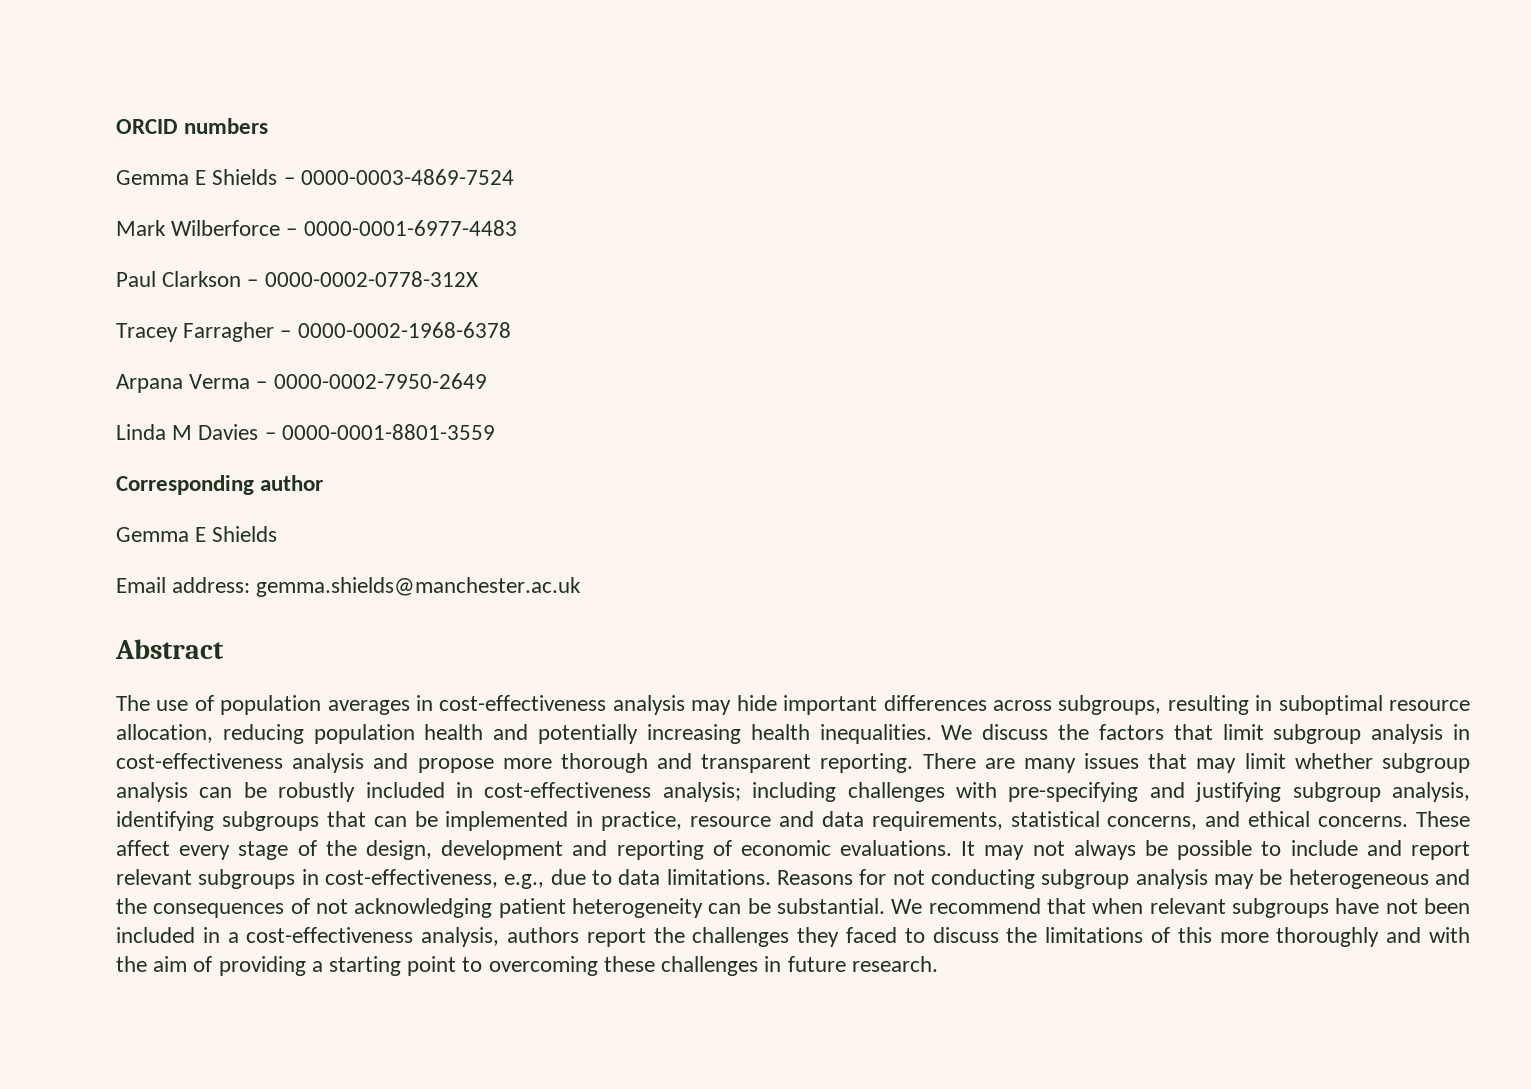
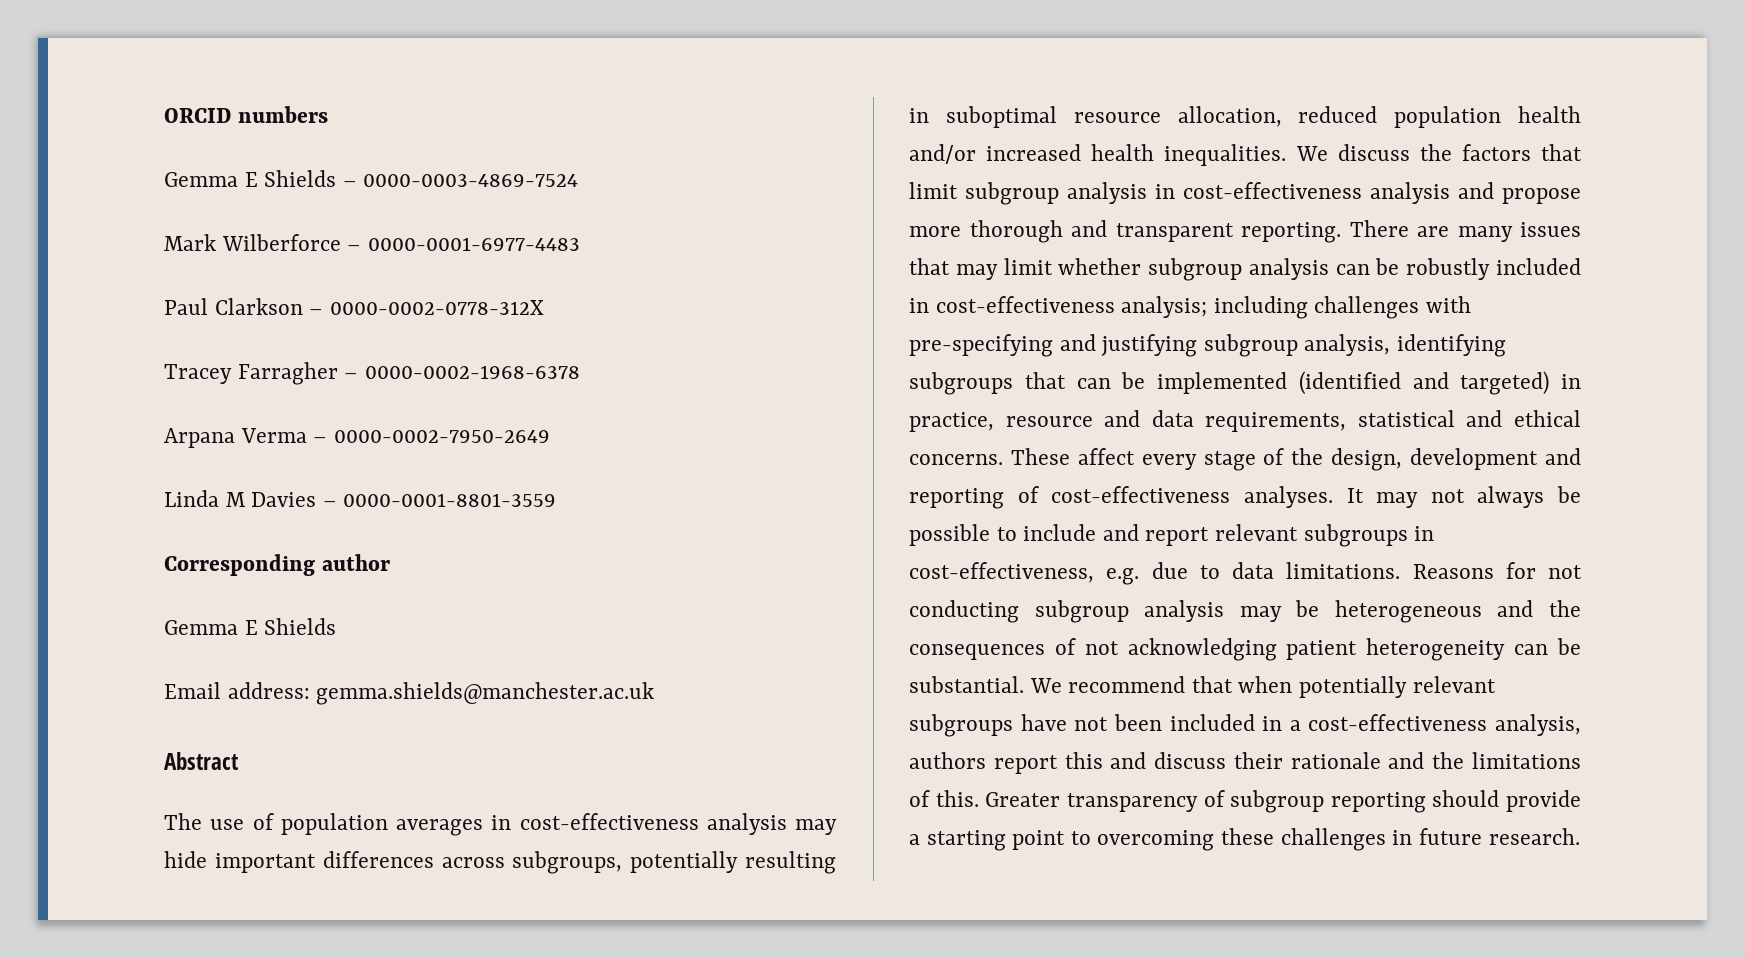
- The use of population averages in cost-effectiveness analysis may hide important differences across subgroups, resulting in suboptimal resource allocation, reducing population health and potentially increasing health inequalities.
+ The use of population averages in cost-effectiveness analysis may hide important differences across subgroups, potentially resulting in suboptimal resource allocation, reduced population health and/or increased health inequalities.
- There are many issues that may limit whether subgroup analysis can be robustly included in cost-effectiveness analysis; including challenges with pre-specifying and justifying subgroup analysis, identifying subgroups that can be implemented in practice, resource and data requirements, statistical concerns, and ethical concerns.
+ There are many issues that may limit whether subgroup analysis can be robustly included in cost-effectiveness analysis; including challenges with pre-specifying and justifying subgroup analysis, identifying subgroups that can be implemented (identified and targeted) in practice, resource and data requirements, statistical and ethical concerns.
- These affect every stage of the design, development and reporting of economic evaluations.
+ These affect every stage of the design, development and reporting of cost-effectiveness analyses.
- It may not always be possible to include and report relevant subgroups in cost-effectiveness, e.g., due to data limitations.
+ It may not always be possible to include and report relevant subgroups in cost-effectiveness, e.g. due to data limitations.
- We recommend that when relevant subgroups have not been included in a cost-effectiveness analysis, authors report the challenges they faced to discuss the limitations of this more thoroughly and with the aim of providing a starting point to overcoming these challenges in future research.
+ We recommend that when potentially relevant subgroups have not been included in a cost-effectiveness analysis, authors report this and discuss their rationale and the limitations of this. Greater transparency of subgroup reporting should provide a starting point to overcoming these challenges in future research.

